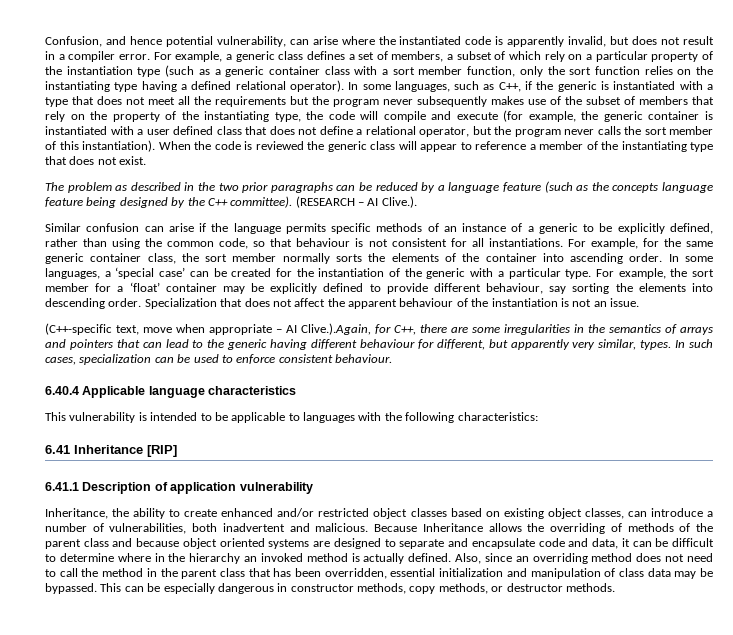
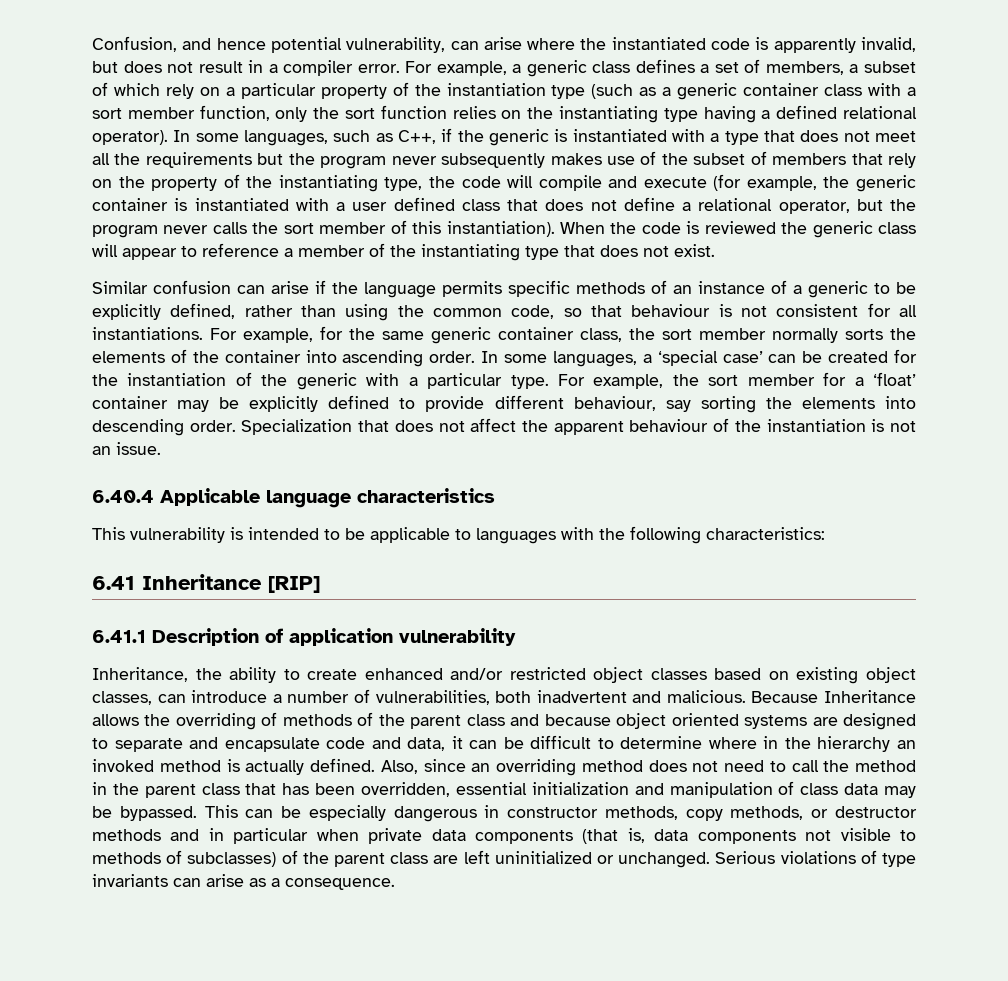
- The problem as described in the two prior paragraphs can be reduced by a language feature (such as the concepts language feature being designed by the C++ committee). (RESEARCH – AI Clive.).
- (C++-specific text, move when appropriate – AI Clive.).Again, for C++, there are some irregularities in the semantics of arrays and pointers that can lead to the generic having different behaviour for different, but apparently very similar, types. In such cases, specialization can be used to enforce consistent behaviour.
- This can be especially dangerous in constructor methods, copy methods, or destructor methods.
+ This can be especially dangerous in constructor methods, copy methods, or destructor methods and in particular when private data components (that is, data components not visible to methods of subclasses) of the parent class are left uninitialized or unchanged. Serious violations of type invariants can arise as a consequence.

